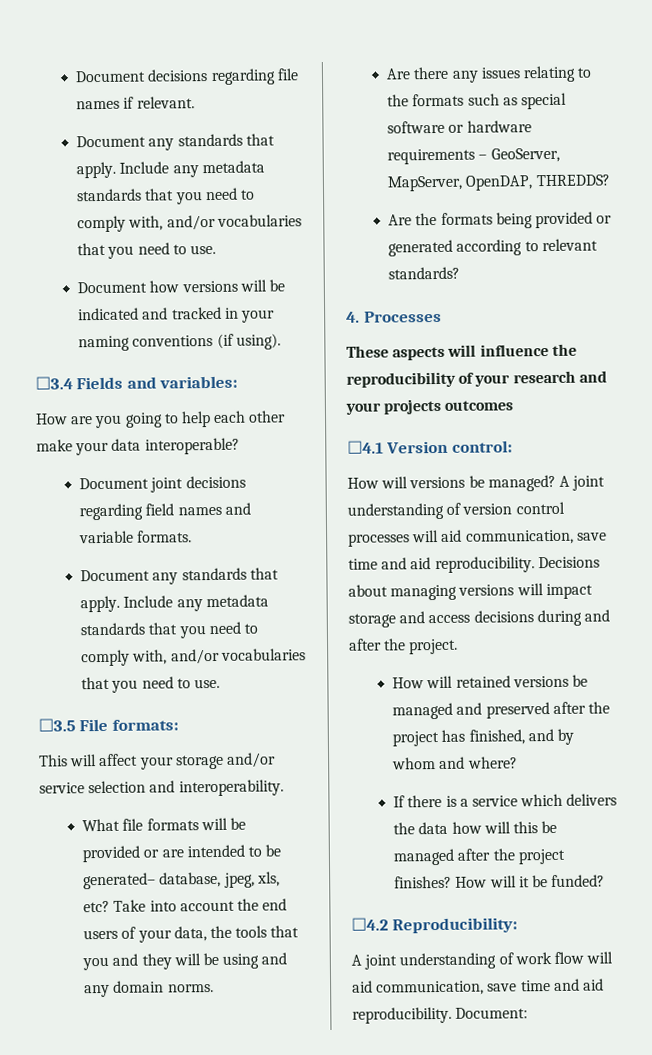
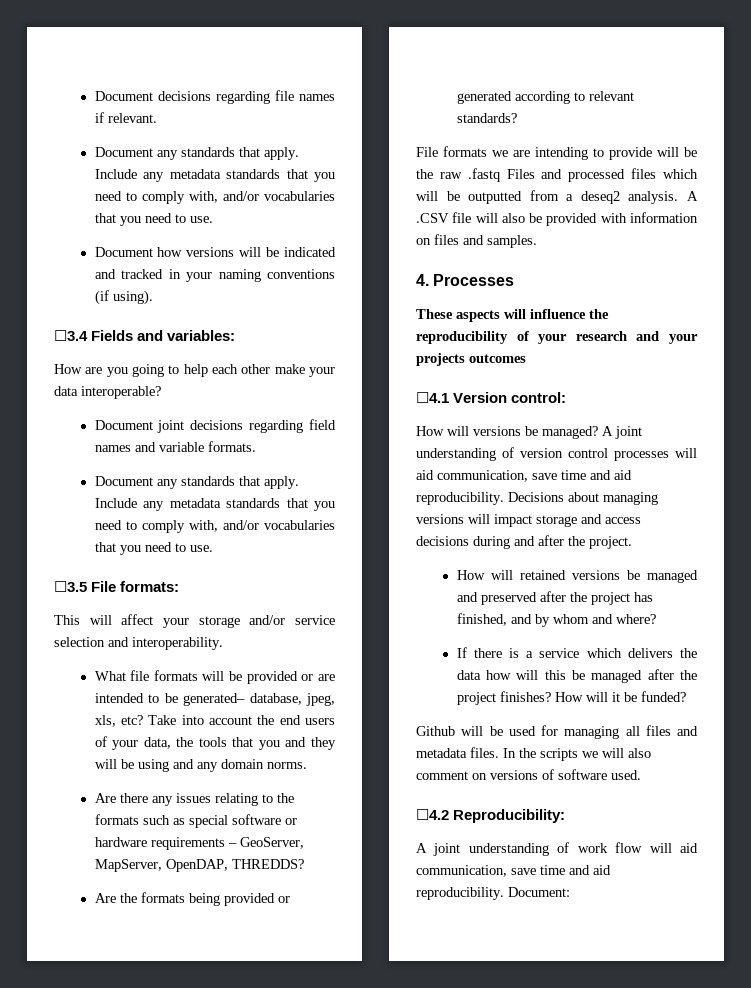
+ File formats we are intending to provide will be the raw .fastq Files and processed files which will be outputted from a deseq2 analysis. A .CSV file will also be provided with information on files and samples.
+ Github will be used for managing all files and metadata files. In the scripts we will also comment on versions of software used.

